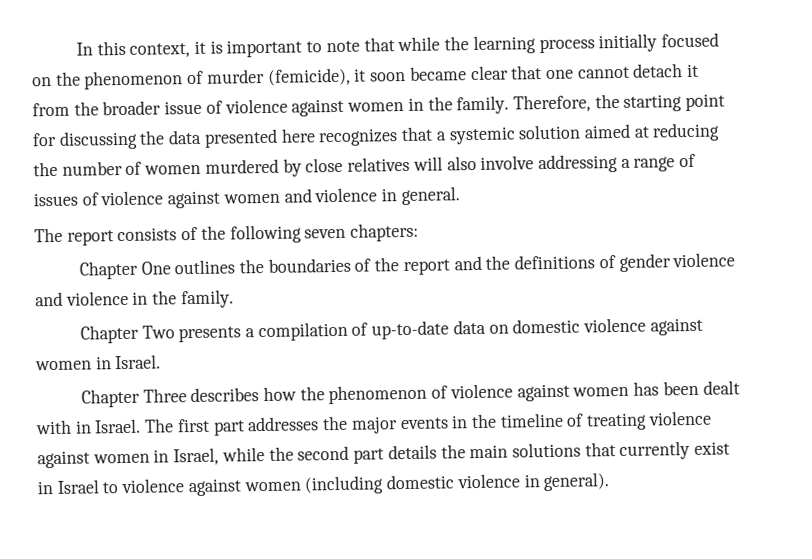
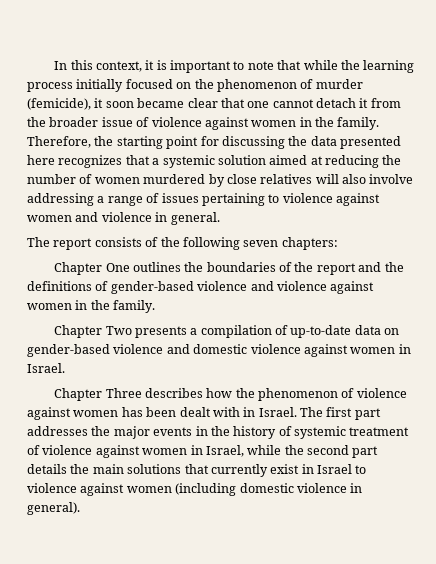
- Therefore, the starting point for discussing the data presented here recognizes that a systemic solution aimed at reducing the number of women murdered by close relatives will also involve addressing a range of issues of violence against women and violence in general.
+ Therefore, the starting point for discussing the data presented here recognizes that a systemic solution aimed at reducing the number of women murdered by close relatives will also involve addressing a range of issues pertaining to violence against women and violence in general.
- Chapter One outlines the boundaries of the report and the definitions of gender violence and violence in the family.
+ Chapter One outlines the boundaries of the report and the definitions of gender-based violence and violence against women in the family.
- Chapter Two presents a compilation of up-to-date data on domestic violence against women in Israel.
+ Chapter Two presents a compilation of up-to-date data on gender-based violence and domestic violence against women in Israel.
- The first part addresses the major events in the timeline of treating violence against women in Israel, while the second part details the main solutions that currently exist in Israel to violence against women (including domestic violence in general).
+ The first part addresses the major events in the history of systemic treatment of violence against women in Israel, while the second part details the main solutions that currently exist in Israel to violence against women (including domestic violence in general).

